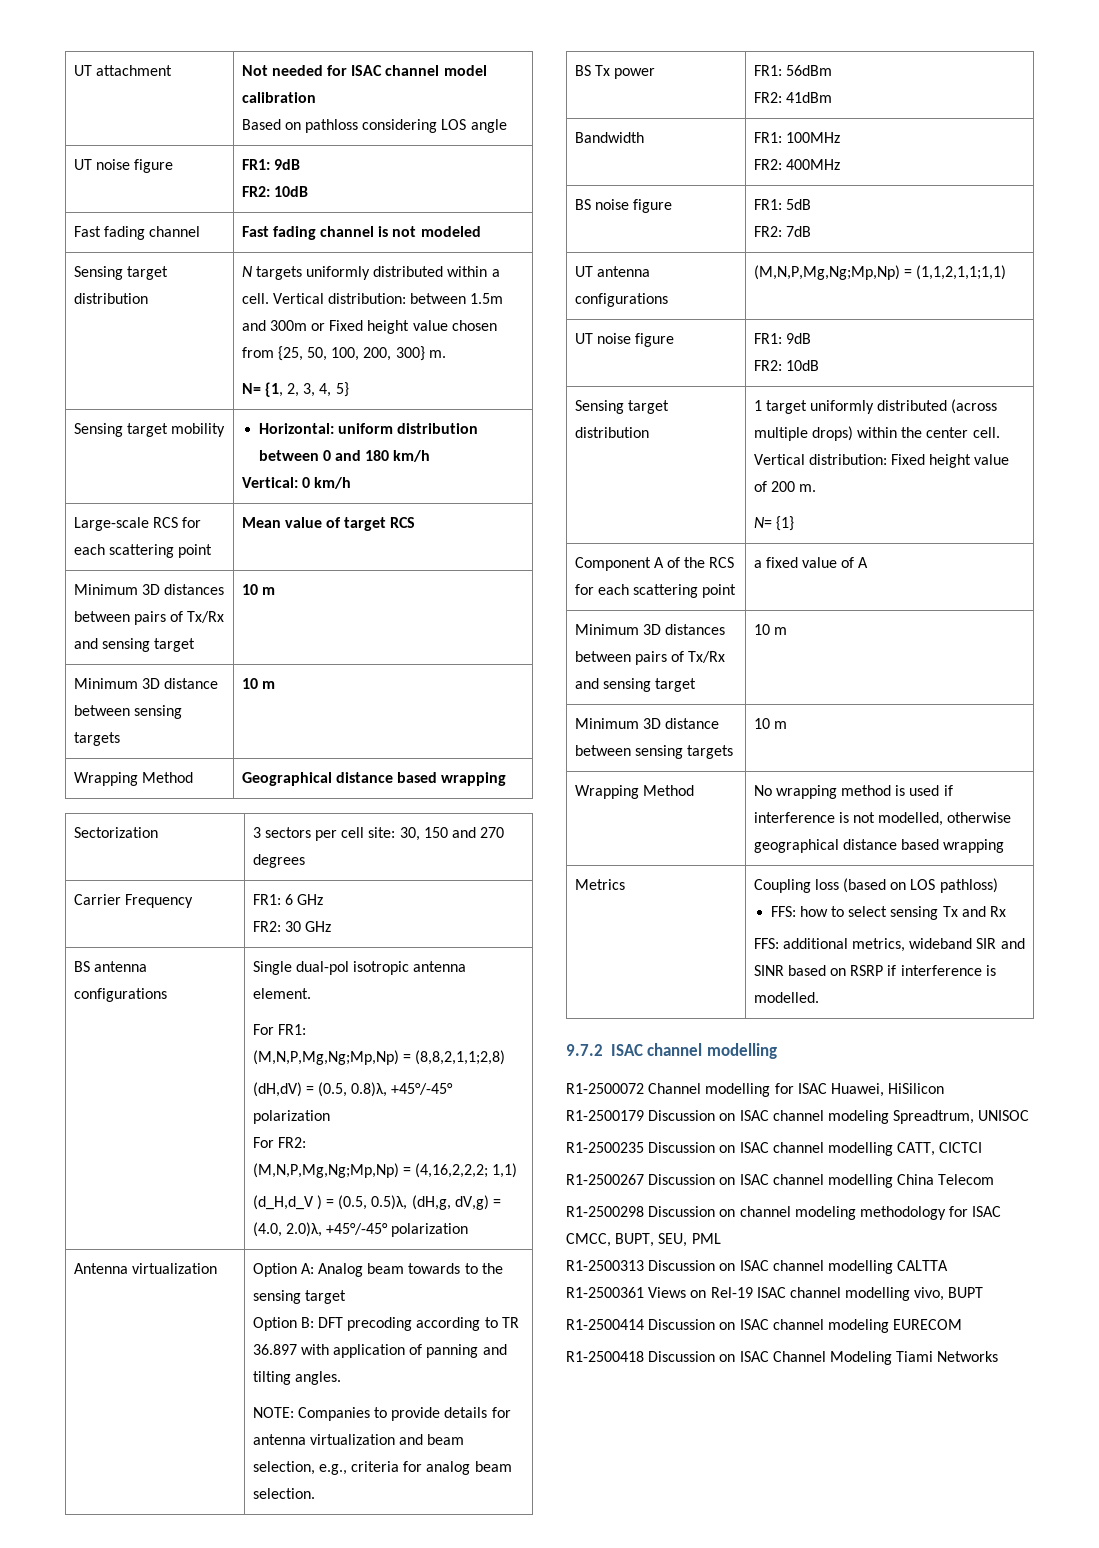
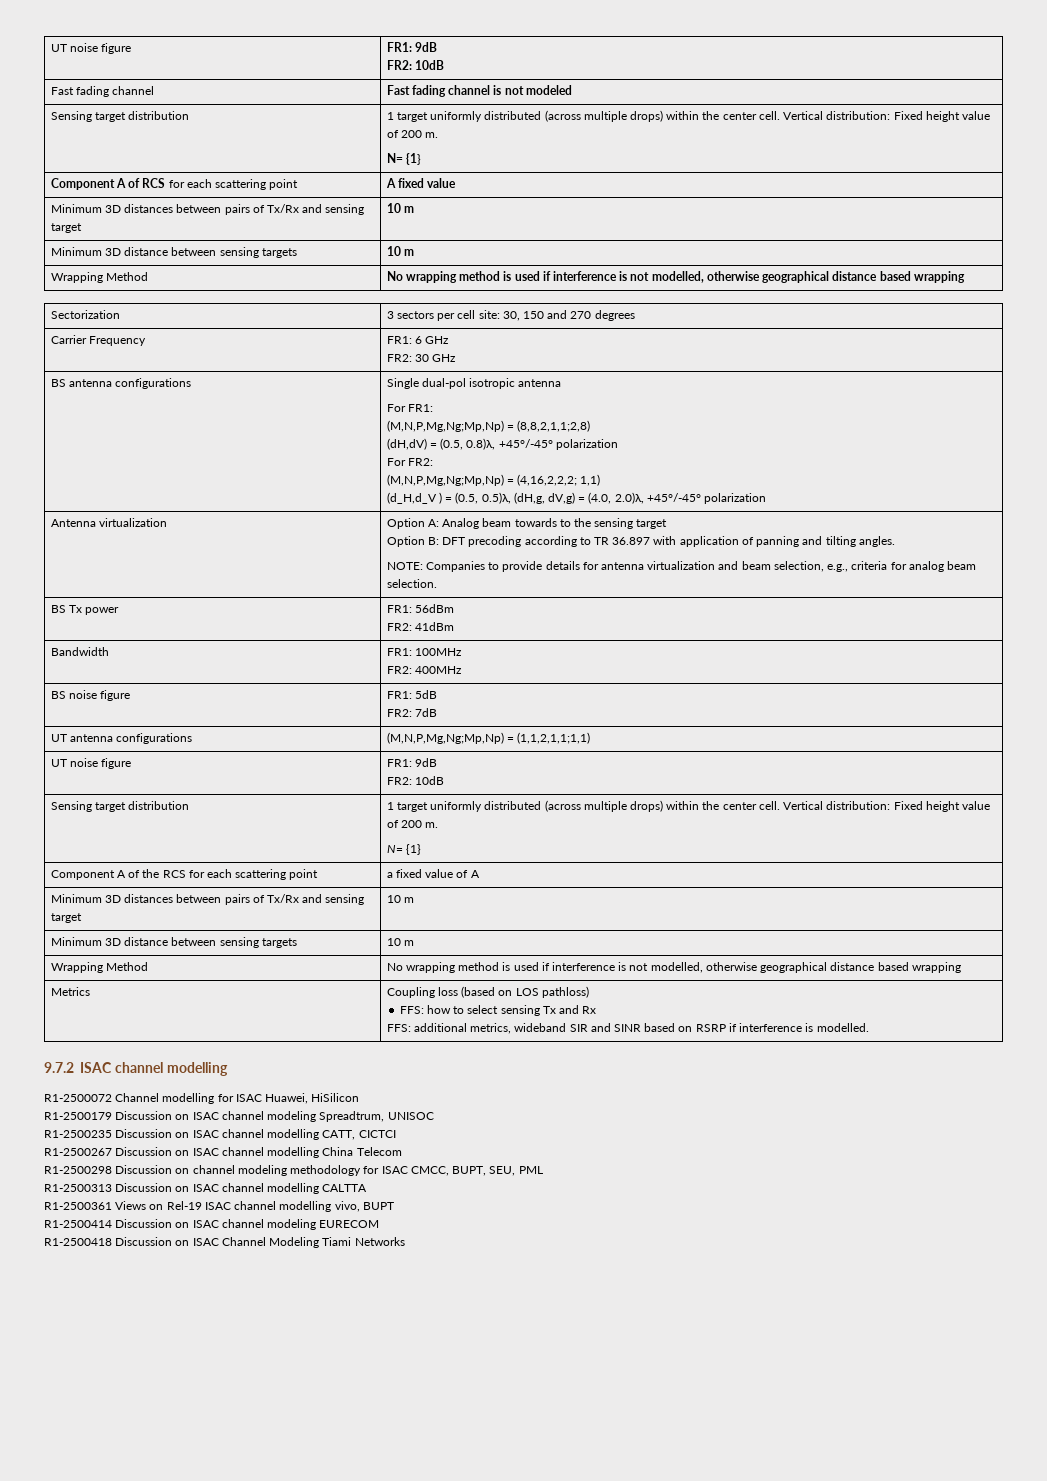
- UT attachment | Not needed for ISAC channel model calibration
- Based on pathloss considering LOS angle
  Fast fading channel | Fast fading channel is not modeled
- Sensing target distribution | N targets uniformly distributed within a cell. Vertical distribution: between 1.5m and 300m or Fixed height value chosen from {25, 50, 100, 200, 300} m.
- N= {1, 2, 3, 4, 5}
- Sensing target mobility | Horizontal: uniform distribution between 0 and 180 km/h
- Vertical: 0 km/h
- Large-scale RCS for each scattering point | Mean value of target RCS
+ Sensing target distribution | 1 target uniformly distributed (across multiple drops) within the center cell. Vertical distribution: Fixed height value of 200 m.
+ N= {1}
+ Component A of RCS for each scattering point | A fixed value
  Minimum 3D distances between pairs of Tx/Rx and sensing target | 10 m
  Minimum 3D distance between sensing targets | 10 m
- Wrapping Method | Geographical distance based wrapping
+ Wrapping Method | No wrapping method is used if interference is not modelled, otherwise geographical distance based wrapping
- BS antenna configurations | Single dual-pol isotropic antenna element.
+ BS antenna configurations | Single dual-pol isotropic antenna

